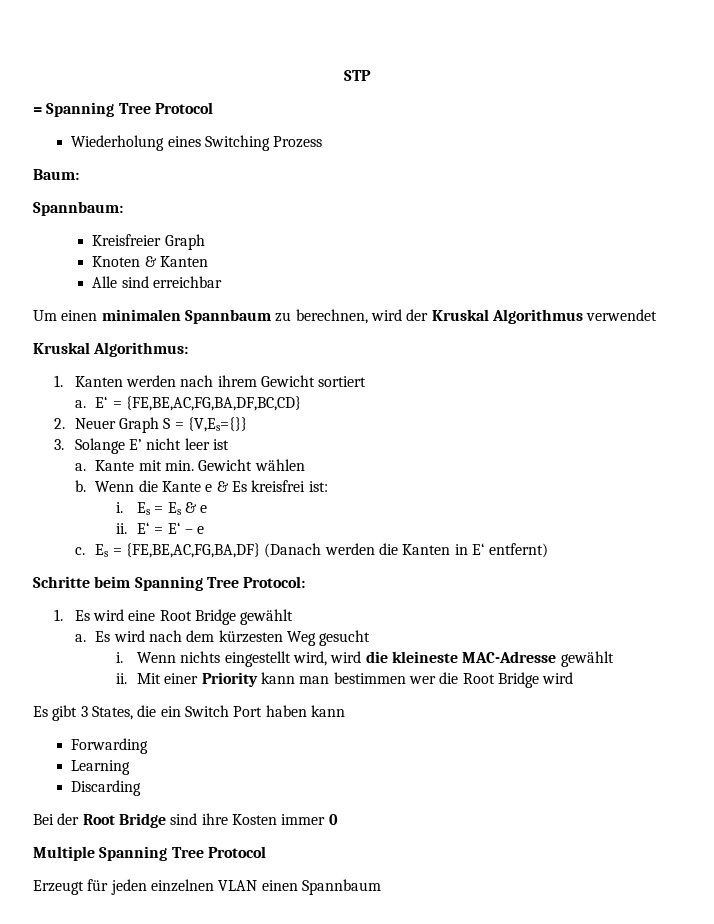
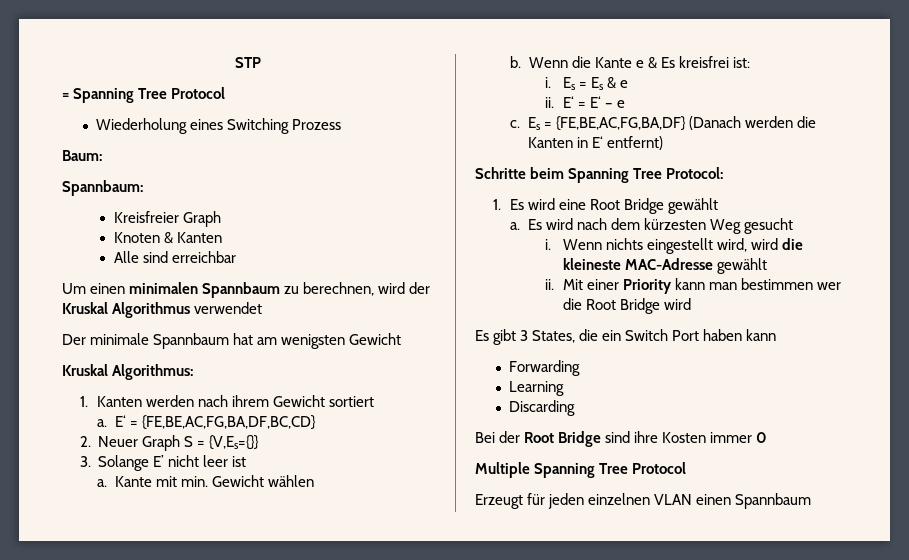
+ Der minimale Spannbaum hat am wenigsten Gewicht

